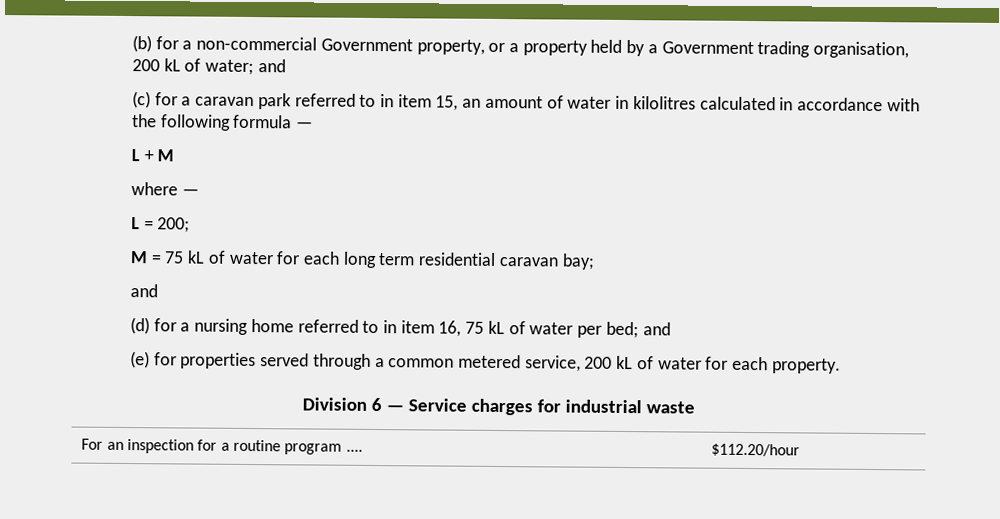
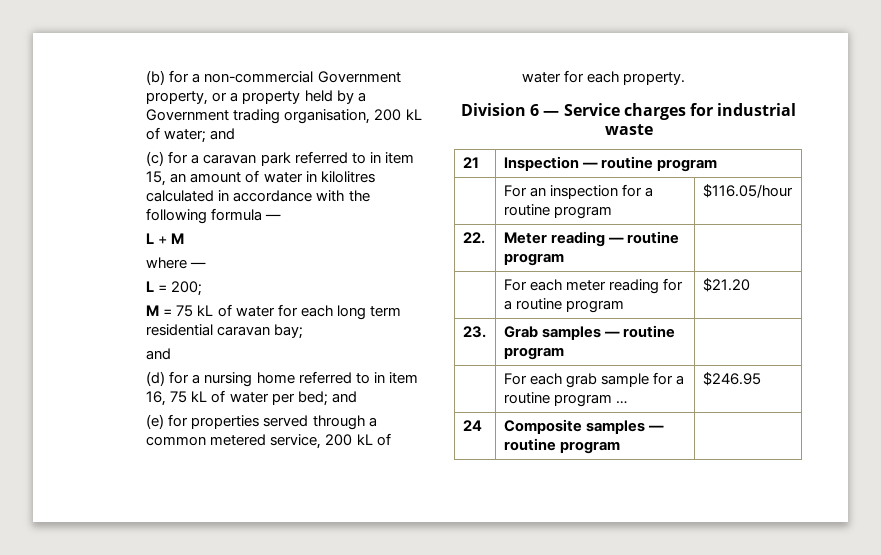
- For an inspection for a routine program .... | $112.20/hour
+ 21 | Inspection — routine program
+ | For an inspection for a routine program | $116.05/hour
+ 22. | Meter reading — routine program |
+ | For each meter reading for a routine program | $21.20
+ 23. | Grab samples — routine program |
+ | For each grab sample for a routine program … | $246.95
+ 24 | Composite samples — routine program |

